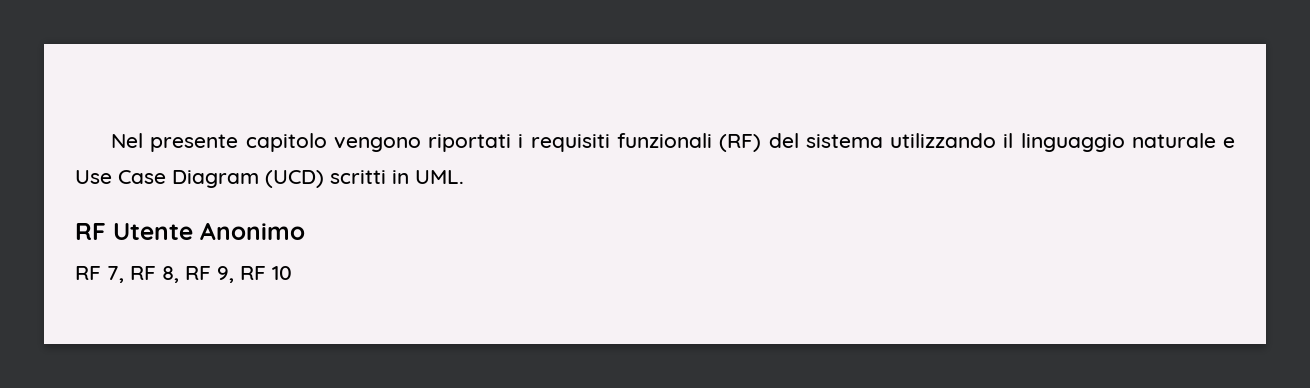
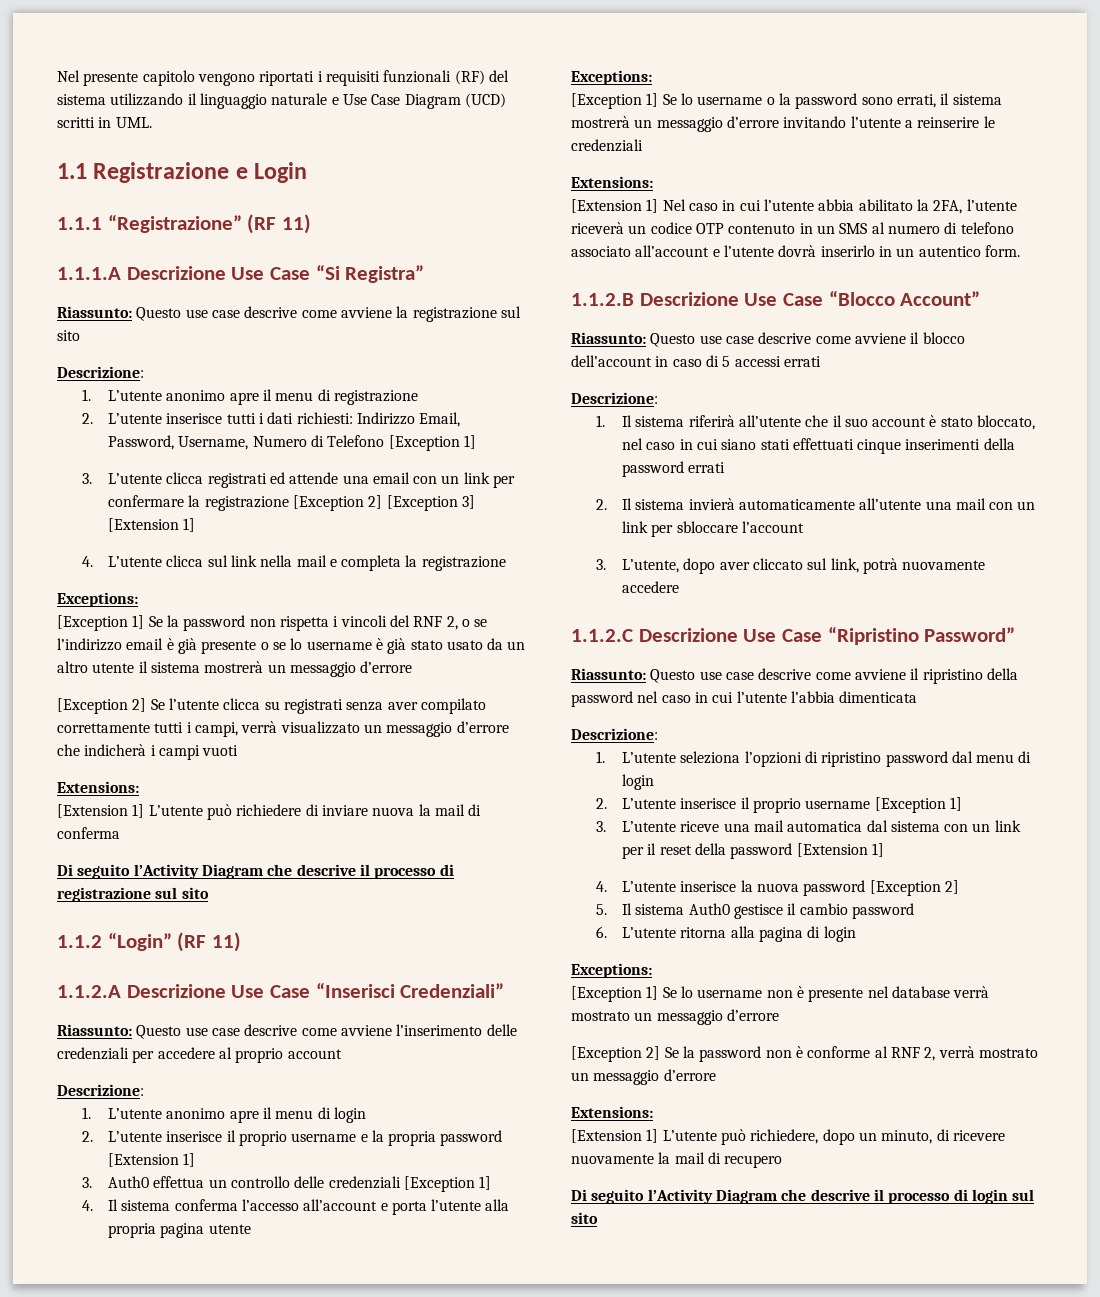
- RF Utente Anonimo
- RF 7, RF 8, RF 9, RF 10
+ 1.1 Registrazione e Login
+ 1.1.1 “Registrazione” (RF 11)
+ 1.1.1.A Descrizione Use Case “Si Registra”
+ Riassunto: Questo use case descrive come avviene la registrazione sul sito
+ Descrizione:
+ 1. L’utente anonimo apre il menu di registrazione
+ 2. L’utente inserisce tutti i dati richiesti: Indirizzo Email, Password, Username, Numero di Telefono [Exception 1]
+ 3. L’utente clicca registrati ed attende una email con un link per confermare la registrazione [Exception 2] [Exception 3] [Extension 1]
+ 4. L’utente clicca sul link nella mail e completa la registrazione
+ Exceptions:
+ [Exception 1] Se la password non rispetta i vincoli del RNF 2, o se l’indirizzo email è già presente o se lo username è già stato usato da un altro utente il sistema mostrerà un messaggio d’errore
+ [Exception 2] Se l’utente clicca su registrati senza aver compilato correttamente tutti i campi, verrà visualizzato un messaggio d’errore che indicherà i campi vuoti
+ Extensions:
+ [Extension 1] L’utente può richiedere di inviare nuova la mail di conferma
+ Di seguito l’Activity Diagram che descrive il processo di registrazione sul sito
+ 1.1.2 “Login” (RF 11)
+ 1.1.2.A Descrizione Use Case “Inserisci Credenziali”
+ Riassunto: Questo use case descrive come avviene l’inserimento delle credenziali per accedere al proprio account
+ Descrizione:
+ 1. L’utente anonimo apre il menu di login
+ 2. L’utente inserisce il proprio username e la propria password [Extension 1]
+ 3. Auth0 effettua un controllo delle credenziali [Exception 1]
+ 4. Il sistema conferma l’accesso all’account e porta l’utente alla propria pagina utente
+ Exceptions:
+ [Exception 1] Se lo username o la password sono errati, il sistema mostrerà un messaggio d’errore invitando l’utente a reinserire le credenziali
+ Extensions:
+ [Extension 1] Nel caso in cui l’utente abbia abilitato la 2FA, l’utente riceverà un codice OTP contenuto in un SMS al numero di telefono associato all’account e l’utente dovrà inserirlo in un autentico form.
+ 1.1.2.B Descrizione Use Case “Blocco Account”
+ Riassunto: Questo use case descrive come avviene il blocco dell’account in caso di 5 accessi errati
+ Descrizione:
+ 1. Il sistema riferirà all’utente che il suo account è stato bloccato, nel caso in cui siano stati effettuati cinque inserimenti della password errati
+ 2. Il sistema invierà automaticamente all’utente una mail con un link per sbloccare l’account
+ 3. L’utente, dopo aver cliccato sul link, potrà nuovamente accedere
+ 1.1.2.C Descrizione Use Case “Ripristino Password”
+ Riassunto: Questo use case descrive come avviene il ripristino della password nel caso in cui l’utente l’abbia dimenticata
+ Descrizione:
+ 1. L’utente seleziona l’opzioni di ripristino password dal menu di login
+ 2. L’utente inserisce il proprio username [Exception 1]
+ 3. L’utente riceve una mail automatica dal sistema con un link per il reset della password [Extension 1]
+ 4. L’utente inserisce la nuova password [Exception 2]
+ 5. Il sistema Auth0 gestisce il cambio password
+ 6. L’utente ritorna alla pagina di login
+ Exceptions:
+ [Exception 1] Se lo username non è presente nel database verrà mostrato un messaggio d’errore
+ [Exception 2] Se la password non è conforme al RNF 2, verrà mostrato un messaggio d’errore
+ Extensions:
+ [Extension 1] L’utente può richiedere, dopo un minuto, di ricevere nuovamente la mail di recupero
+ Di seguito l’Activity Diagram che descrive il processo di login sul sito

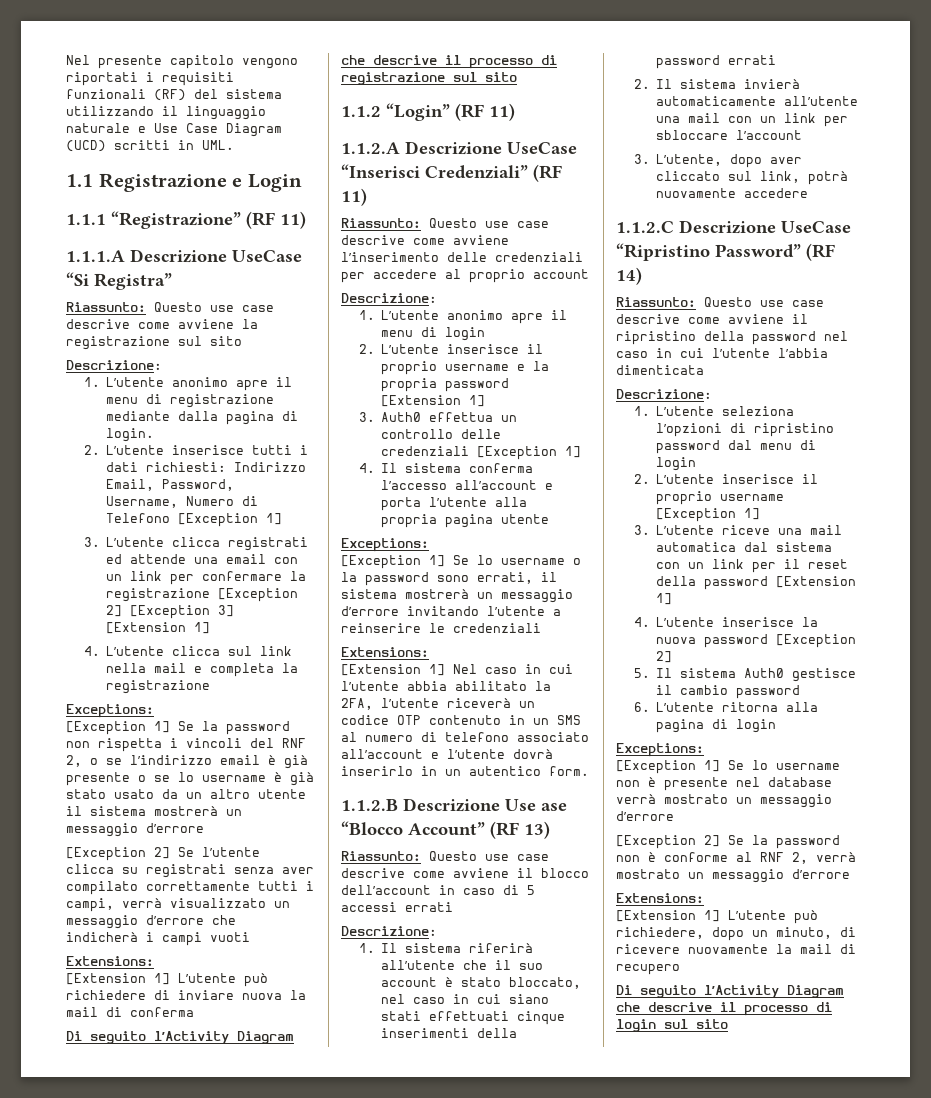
- 1.1.1.A Descrizione Use Case “Si Registra”
+ 1.1.1.A Descrizione UseCase “Si Registra”
- 1. L’utente anonimo apre il menu di registrazione
+ 1. L’utente anonimo apre il menu di registrazione mediante dalla pagina di login.
- 1.1.2.A Descrizione Use Case “Inserisci Credenziali”
+ 1.1.2.A Descrizione UseCase “Inserisci Credenziali” (RF 11)
- 1.1.2.B Descrizione Use Case “Blocco Account”
+ 1.1.2.B Descrizione Use ase “Blocco Account” (RF 13)
- 1.1.2.C Descrizione Use Case “Ripristino Password”
+ 1.1.2.C Descrizione UseCase “Ripristino Password” (RF 14)

